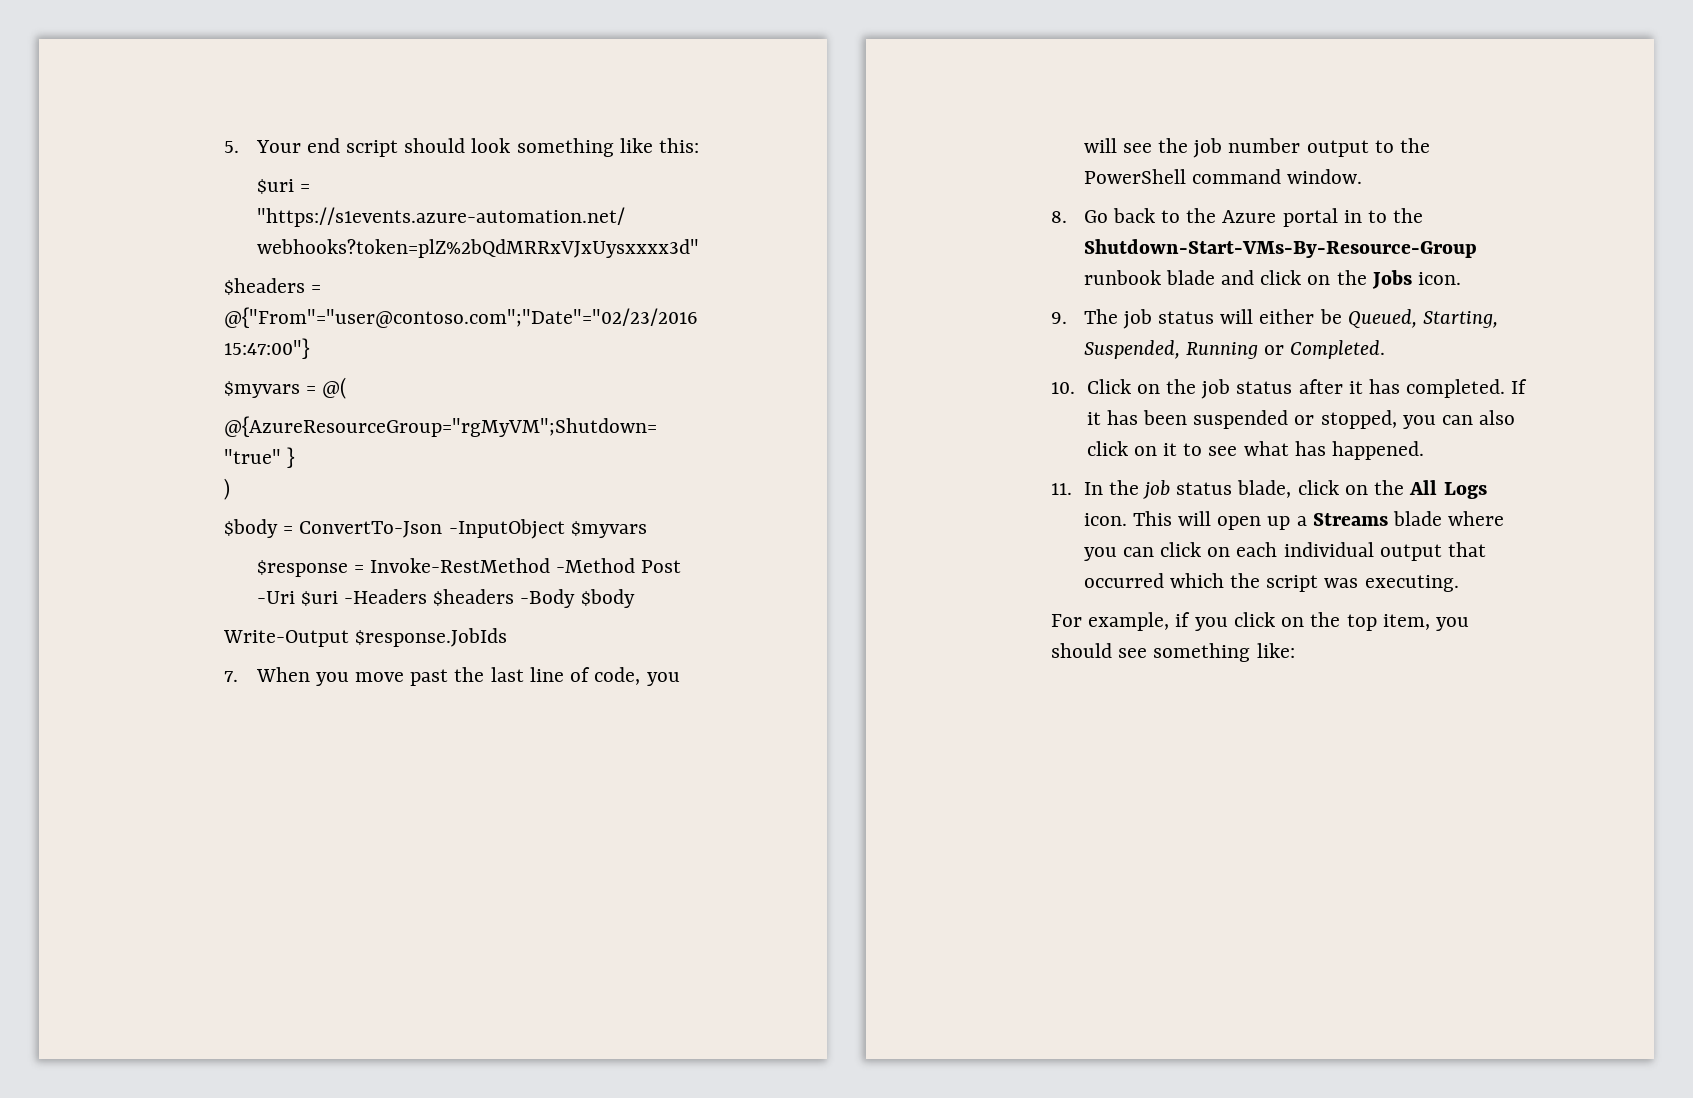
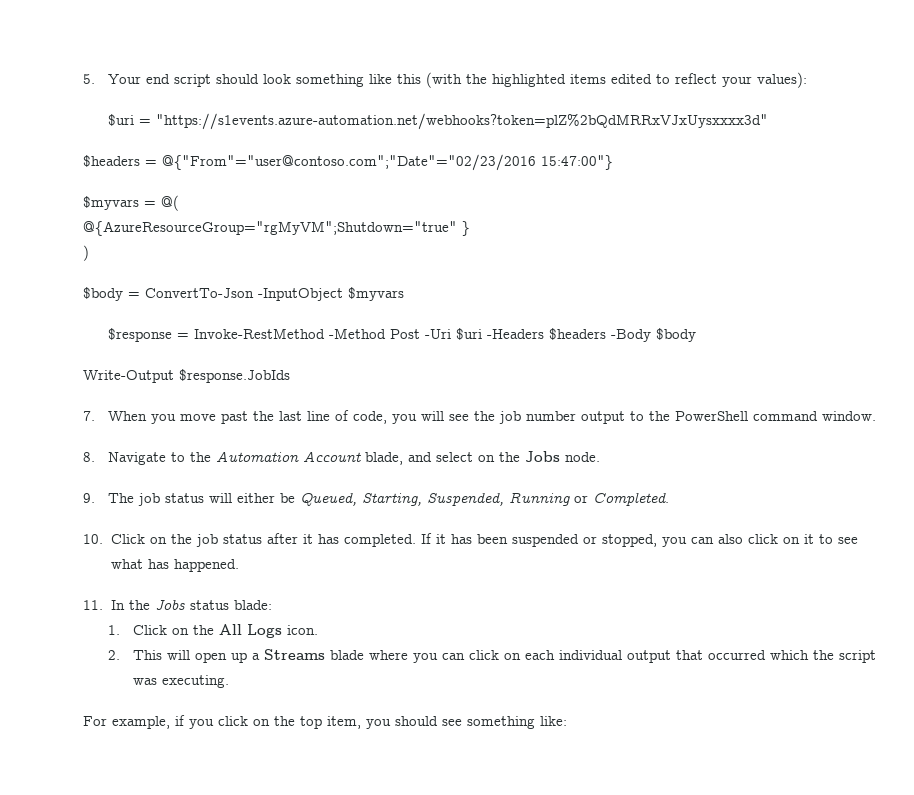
- 5. Your end script should look something like this:
+ 5. Your end script should look something like this (with the highlighted items edited to reflect your values):
- 8. Go back to the Azure portal in to the Shutdown-Start-VMs-By-Resource-Group runbook blade and click on the Jobs icon.
+ 8. Navigate to the Automation Account blade, and select on the Jobs node.
- 11. In the job status blade, click on the All Logs icon. This will open up a Streams blade where you can click on each individual output that occurred which the script was executing.
+ 11. In the Jobs status blade:
+ 1. Click on the All Logs icon.
+ 2. This will open up a Streams blade where you can click on each individual output that occurred which the script was executing.

